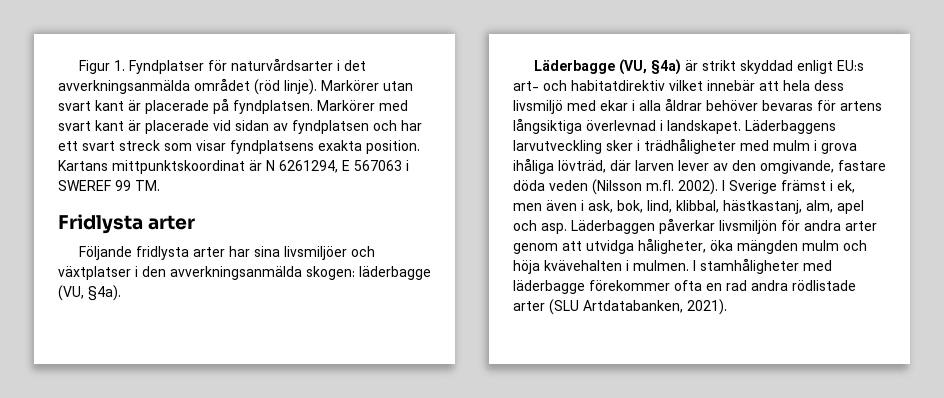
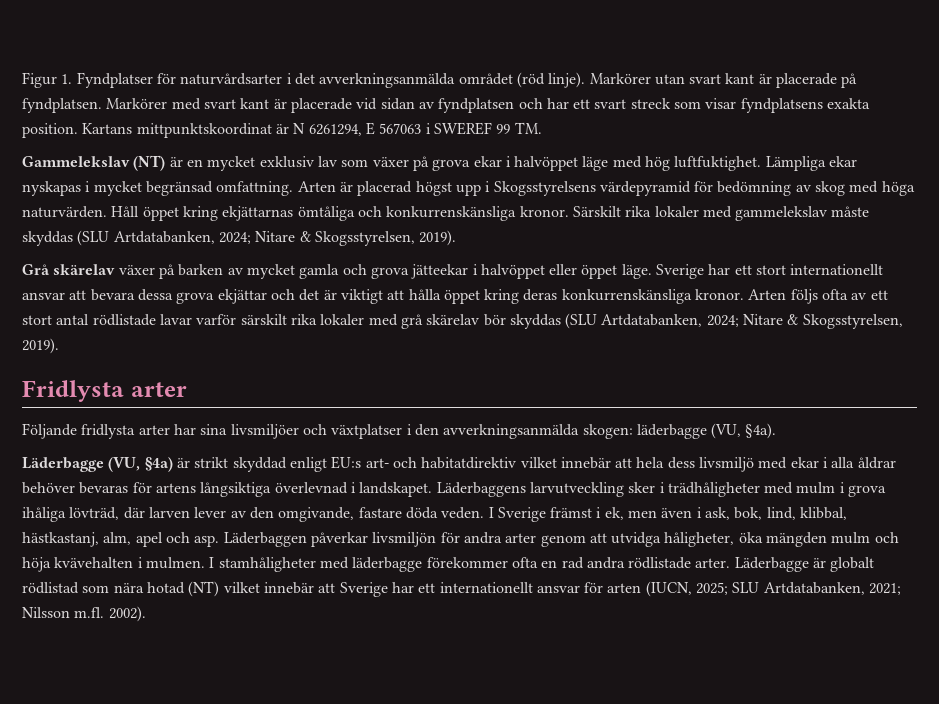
+ Gammelekslav (NT) är en mycket exklusiv lav som växer på grova ekar i halvöppet läge med hög luftfuktighet. Lämpliga ekar nyskapas i mycket begränsad omfattning. Arten är placerad högst upp i Skogsstyrelsens värdepyramid för bedömning av skog med höga naturvärden. Håll öppet kring ekjättarnas ömtåliga och konkurrenskänsliga kronor. Särskilt rika lokaler med gammelekslav måste skyddas (SLU Artdatabanken, 2024; Nitare & Skogsstyrelsen, 2019).
+ Grå skärelav växer på barken av mycket gamla och grova jätteekar i halvöppet eller öppet läge. Sverige har ett stort internationellt ansvar att bevara dessa grova ekjättar och det är viktigt att hålla öppet kring deras konkurrenskänsliga kronor. Arten följs ofta av ett stort antal rödlistade lavar varför särskilt rika lokaler med grå skärelav bör skyddas (SLU Artdatabanken, 2024; Nitare & Skogsstyrelsen, 2019).
- Läderbaggens larvutveckling sker i trädhåligheter med mulm i grova ihåliga lövträd, där larven lever av den omgivande, fastare döda veden (Nilsson m.fl. 2002).
+ Läderbaggens larvutveckling sker i trädhåligheter med mulm i grova ihåliga lövträd, där larven lever av den omgivande, fastare döda veden.
- I stamhåligheter med läderbagge förekommer ofta en rad andra rödlistade arter (SLU Artdatabanken, 2021).
+ I stamhåligheter med läderbagge förekommer ofta en rad andra rödlistade arter. Läderbagge är globalt rödlistad som nära hotad (NT) vilket innebär att Sverige har ett internationellt ansvar för arten (IUCN, 2025; SLU Artdatabanken, 2021; Nilsson m.fl. 2002).

